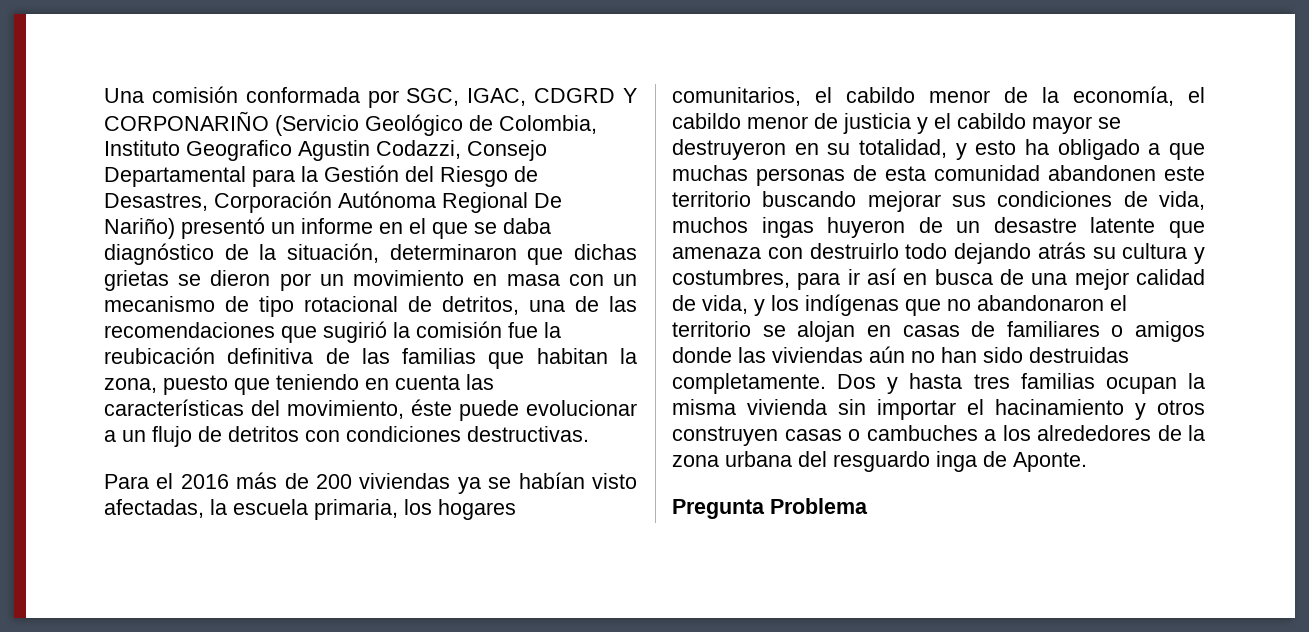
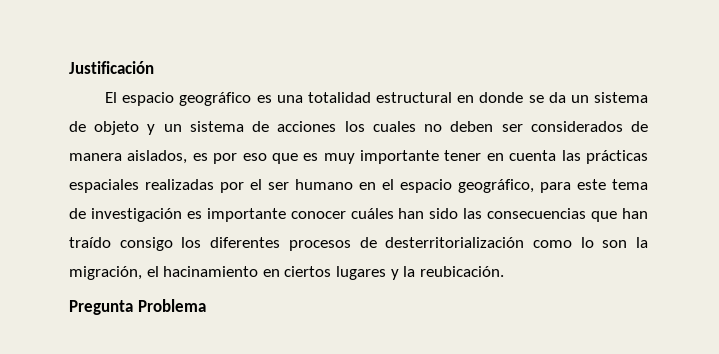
- Una comisión conformada por SGC, IGAC, CDGRD Y CORPONARIÑO (Servicio Geológico de Colombia, Instituto Geografico Agustin Codazzi, Consejo Departamental para la Gestión del Riesgo de Desastres, Corporación Autónoma Regional De Nariño) presentó un informe en el que se daba diagnóstico de la situación, determinaron que dichas grietas se dieron por un movimiento en masa con un mecanismo de tipo rotacional de detritos, una de las recomendaciones que sugirió la comisión fue la reubicación definitiva de las familias que habitan la zona, puesto que teniendo en cuenta las características del movimiento, éste puede evolucionar a un flujo de detritos con condiciones destructivas.
- Para el 2016 más de 200 viviendas ya se habían visto afectadas, la escuela primaria, los hogares comunitarios, el cabildo menor de la economía, el cabildo menor de justicia y el cabildo mayor se destruyeron en su totalidad, y esto ha obligado a que muchas personas de esta comunidad abandonen este territorio buscando mejorar sus condiciones de vida, muchos ingas huyeron de un desastre latente que amenaza con destruirlo todo dejando atrás su cultura y costumbres, para ir así en busca de una mejor calidad de vida, y los indígenas que no abandonaron el territorio se alojan en casas de familiares o amigos donde las viviendas aún no han sido destruidas completamente. Dos y hasta tres familias ocupan la misma vivienda sin importar el hacinamiento y otros construyen casas o cambuches a los alrededores de la zona urbana del resguardo inga de Aponte.
+ Justificación
+ El espacio geográfico es una totalidad estructural en donde se da un sistema de objeto y un sistema de acciones los cuales no deben ser considerados de manera aislados, es por eso que es muy importante tener en cuenta las prácticas espaciales realizadas por el ser humano en el espacio geográfico, para este tema de investigación es importante conocer cuáles han sido las consecuencias que han traído consigo los diferentes procesos de desterritorialización como lo son la migración, el hacinamiento en ciertos lugares y la reubicación.

